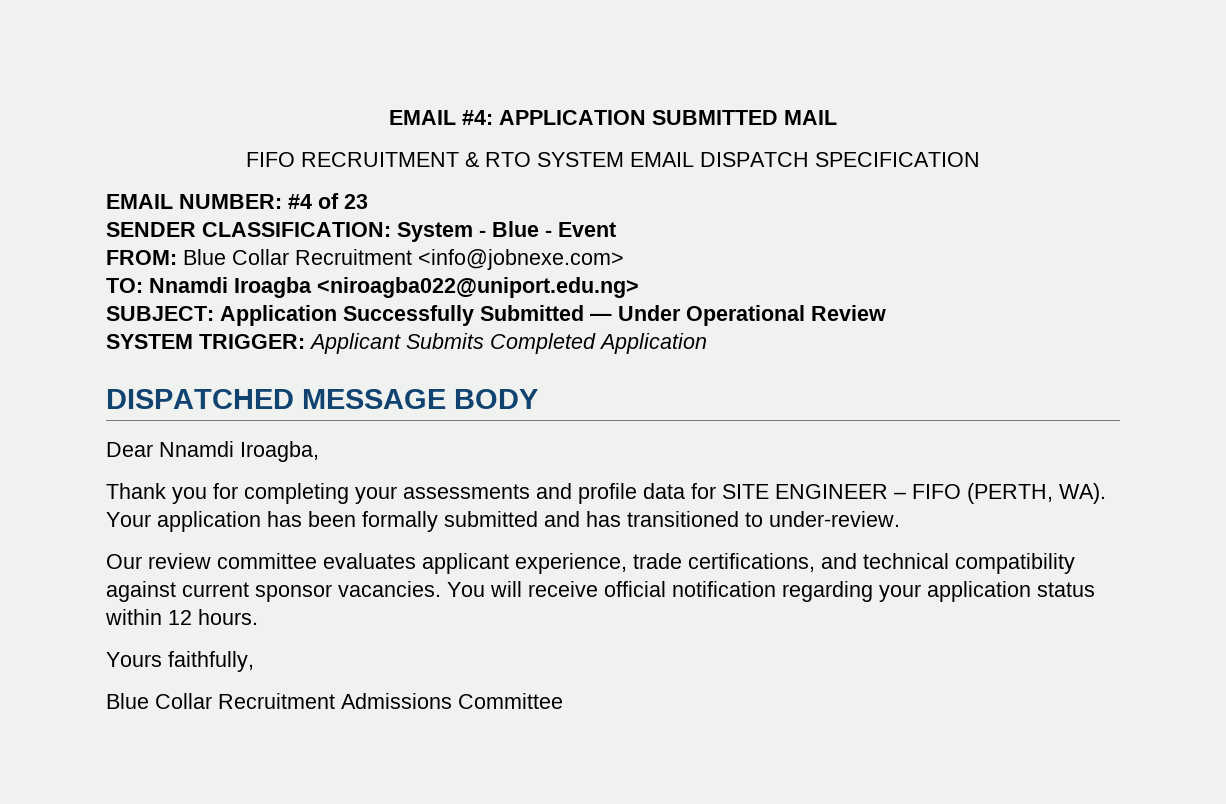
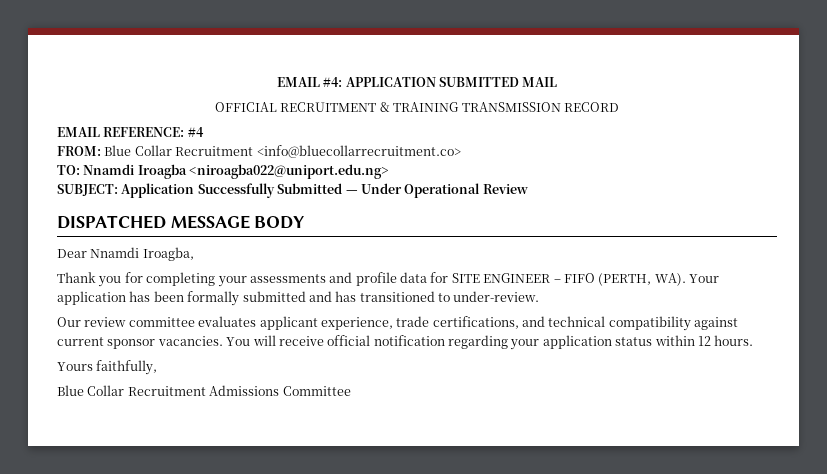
- FIFO RECRUITMENT & RTO SYSTEM EMAIL DISPATCH SPECIFICATION
- EMAIL NUMBER: #4 of 23
- SENDER CLASSIFICATION: System - Blue - Event
+ OFFICIAL RECRUITMENT & TRAINING TRANSMISSION RECORD
+ EMAIL REFERENCE: #4
- FROM: Blue Collar Recruitment <info@jobnexe.com>
+ FROM: Blue Collar Recruitment <info@bluecollarrecruitment.co>
- SYSTEM TRIGGER: Applicant Submits Completed Application

